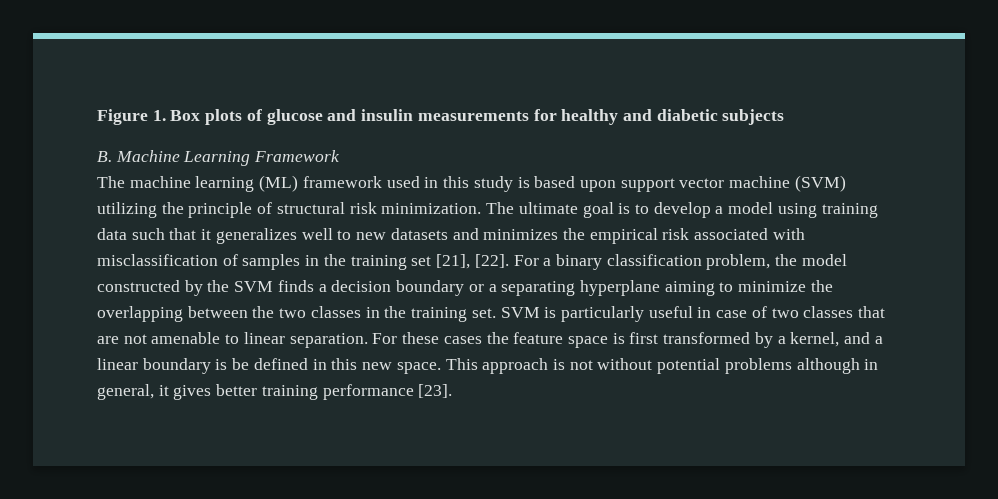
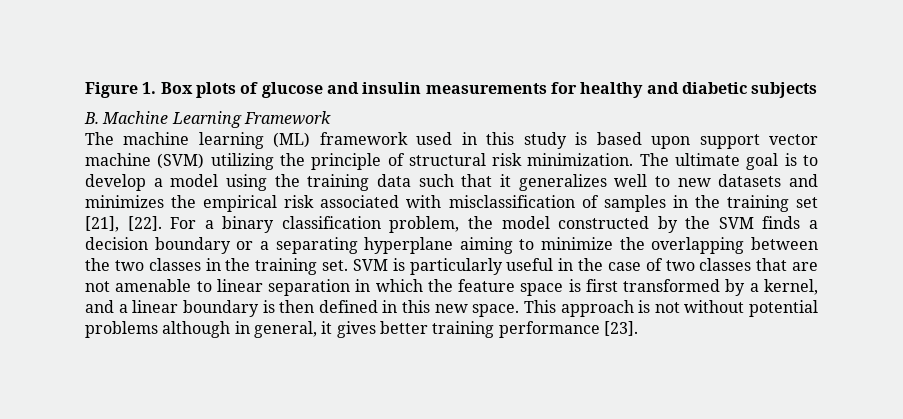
- The ultimate goal is to develop a model using training data such that it generalizes well to new datasets and minimizes the empirical risk associated with misclassification of samples in the training set [21], [22].
+ The ultimate goal is to develop a model using the training data such that it generalizes well to new datasets and minimizes the empirical risk associated with misclassification of samples in the training set [21], [22].
- SVM is particularly useful in case of two classes that are not amenable to linear separation. For these cases the feature space is first transformed by a kernel, and a linear boundary is be defined in this new space.
+ SVM is particularly useful in the case of two classes that are not amenable to linear separation in which the feature space is first transformed by a kernel, and a linear boundary is then defined in this new space.

